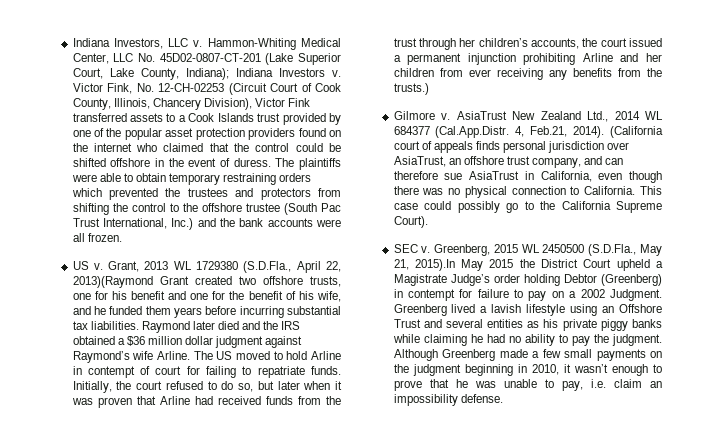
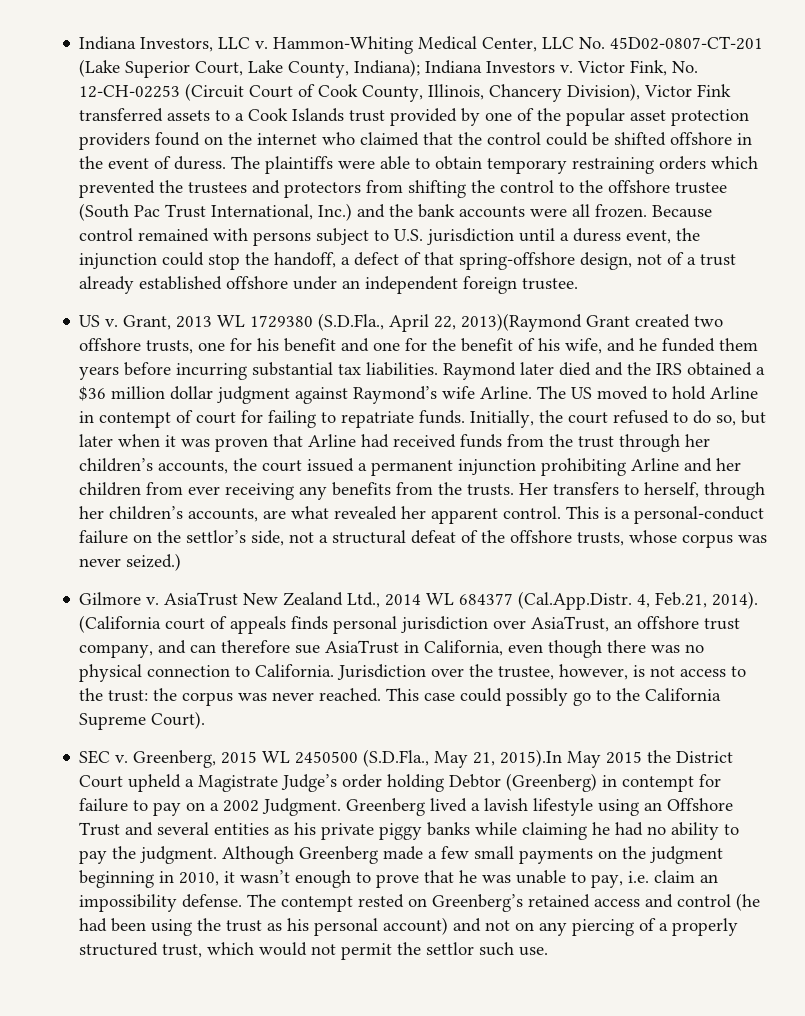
+ Because control remained with persons subject to U.S. jurisdiction until a duress event, the injunction could stop the handoff, a defect of that spring-offshore design, not of a trust already established offshore under an independent foreign trustee.
- Initially, the court refused to do so, but later when it was proven that Arline had received funds from the trust through her children’s accounts, the court issued a permanent injunction prohibiting Arline and her children from ever receiving any benefits from the trusts.)
+ Initially, the court refused to do so, but later when it was proven that Arline had received funds from the trust through her children’s accounts, the court issued a permanent injunction prohibiting Arline and her children from ever receiving any benefits from the trusts. Her transfers to herself, through her children’s accounts, are what revealed her apparent control. This is a personal-conduct failure on the settlor’s side, not a structural defeat of the offshore trusts, whose corpus was never seized.)
+ Jurisdiction over the trustee, however, is not access to the trust: the corpus was never reached.
+ The contempt rested on Greenberg’s retained access and control (he had been using the trust as his personal account) and not on any piercing of a properly structured trust, which would not permit the settlor such use.

